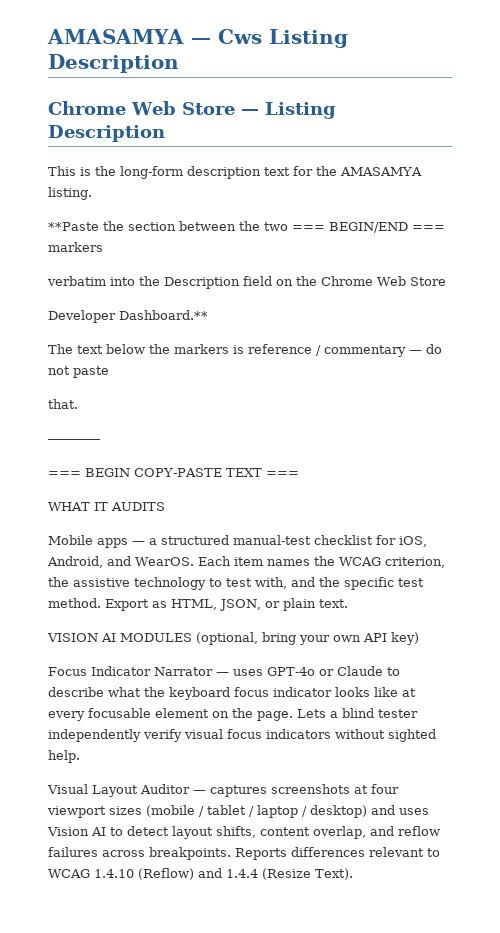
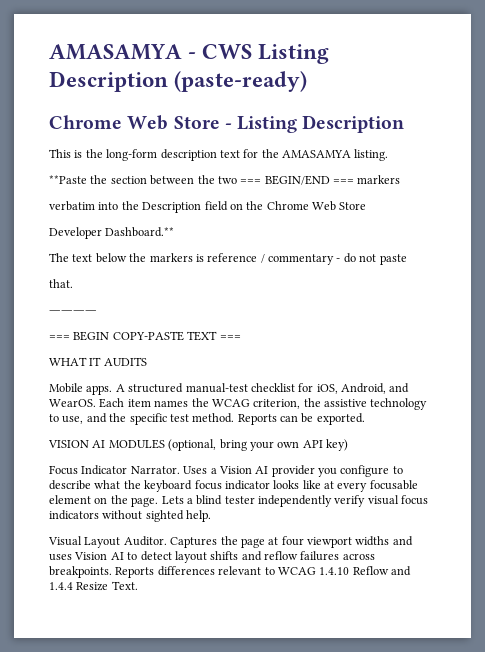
- AMASAMYA — Cws Listing Description
- Chrome Web Store — Listing Description
+ AMASAMYA - CWS Listing Description (paste-ready)
+ Chrome Web Store - Listing Description
- The text below the markers is reference / commentary — do not paste
+ The text below the markers is reference / commentary - do not paste
- Mobile apps — a structured manual-test checklist for iOS, Android, and WearOS.
+ Mobile apps. A structured manual-test checklist for iOS, Android, and WearOS.
- Each item names the WCAG criterion, the assistive technology to test with, and the specific test method.
+ Each item names the WCAG criterion, the assistive technology to use, and the specific test method.
- Export as HTML, JSON, or plain text.
+ Reports can be exported.
- Focus Indicator Narrator — uses GPT-4o or Claude to describe what the keyboard focus indicator looks like at every focusable element on the page.
+ Focus Indicator Narrator. Uses a Vision AI provider you configure to describe what the keyboard focus indicator looks like at every focusable element on the page.
- Visual Layout Auditor — captures screenshots at four viewport sizes (mobile / tablet / laptop / desktop) and uses Vision AI to detect layout shifts, content overlap, and reflow failures across breakpoints.
+ Visual Layout Auditor. Captures the page at four viewport widths and uses Vision AI to detect layout shifts and reflow failures across breakpoints.
- Reports differences relevant to WCAG 1.4.10 (Reflow) and 1.4.4 (Resize Text).
+ Reports differences relevant to WCAG 1.4.10 Reflow and 1.4.4 Resize Text.

